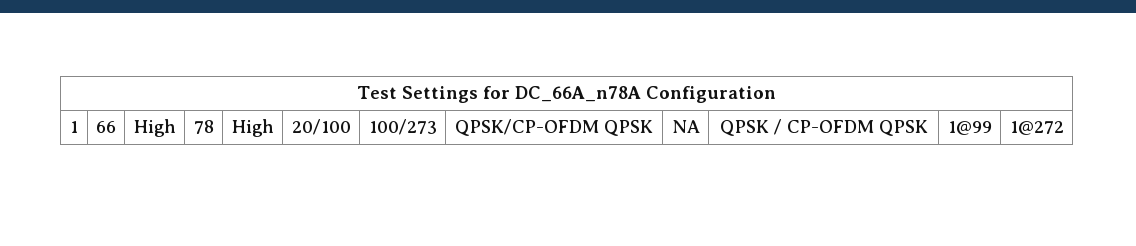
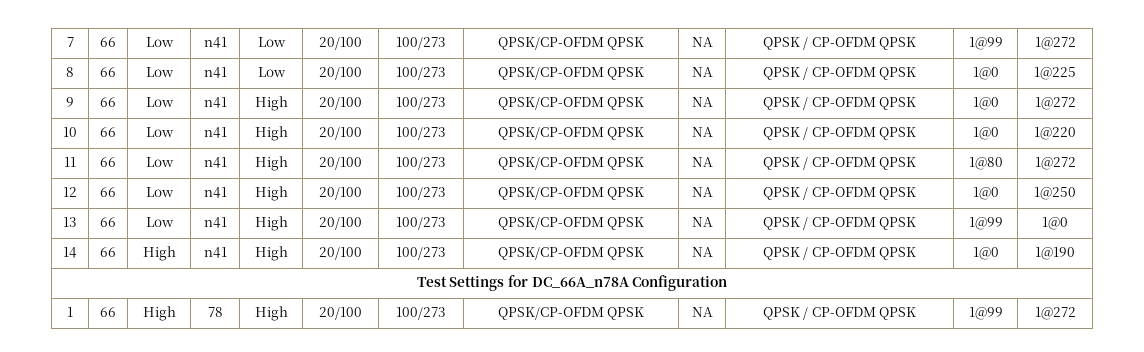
+ 7 | 66 | Low | n41 | Low | 20/100 | 100/273 | QPSK/CP-OFDM QPSK | NA | QPSK / CP-OFDM QPSK | 1@99 | 1@272
+ 8 | 66 | Low | n41 | Low | 20/100 | 100/273 | QPSK/CP-OFDM QPSK | NA | QPSK / CP-OFDM QPSK | 1@0 | 1@225
+ 9 | 66 | Low | n41 | High | 20/100 | 100/273 | QPSK/CP-OFDM QPSK | NA | QPSK / CP-OFDM QPSK | 1@0 | 1@272
+ 10 | 66 | Low | n41 | High | 20/100 | 100/273 | QPSK/CP-OFDM QPSK | NA | QPSK / CP-OFDM QPSK | 1@0 | 1@220
+ 11 | 66 | Low | n41 | High | 20/100 | 100/273 | QPSK/CP-OFDM QPSK | NA | QPSK / CP-OFDM QPSK | 1@80 | 1@272
+ 12 | 66 | Low | n41 | High | 20/100 | 100/273 | QPSK/CP-OFDM QPSK | NA | QPSK / CP-OFDM QPSK | 1@0 | 1@250
+ 13 | 66 | Low | n41 | High | 20/100 | 100/273 | QPSK/CP-OFDM QPSK | NA | QPSK / CP-OFDM QPSK | 1@99 | 1@0
+ 14 | 66 | High | n41 | High | 20/100 | 100/273 | QPSK/CP-OFDM QPSK | NA | QPSK / CP-OFDM QPSK | 1@0 | 1@190

